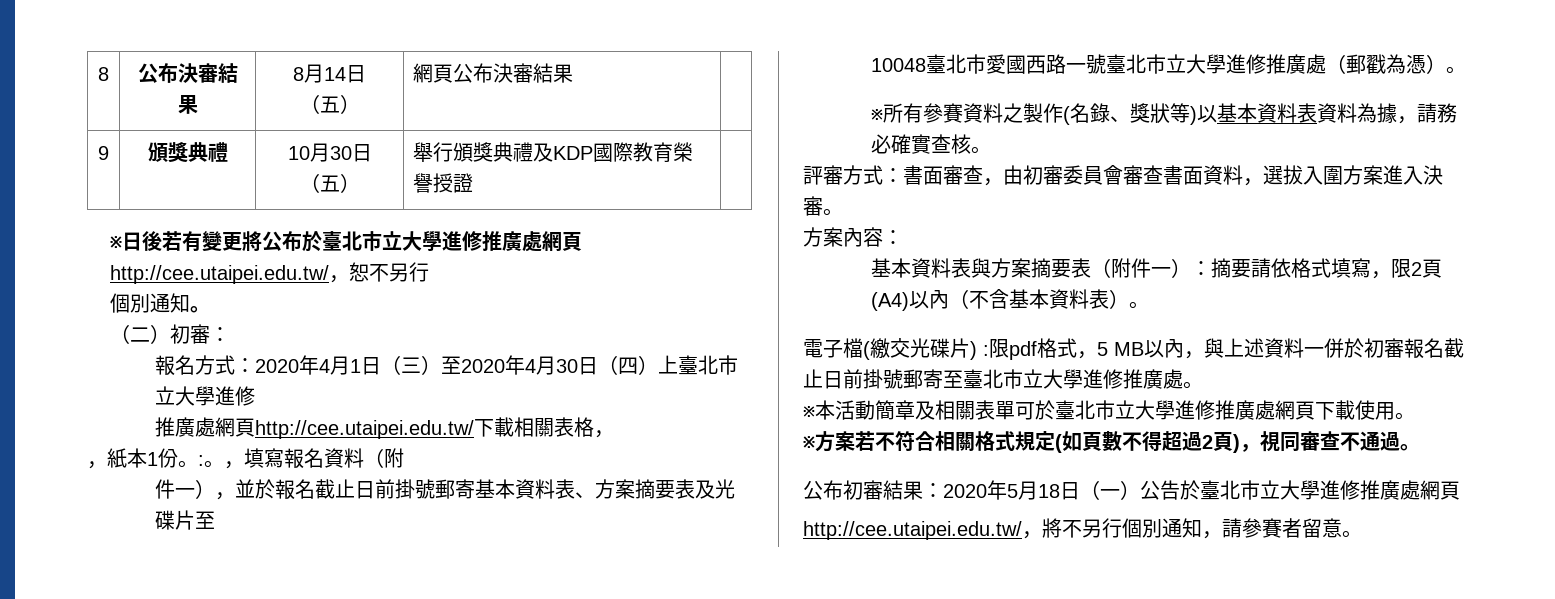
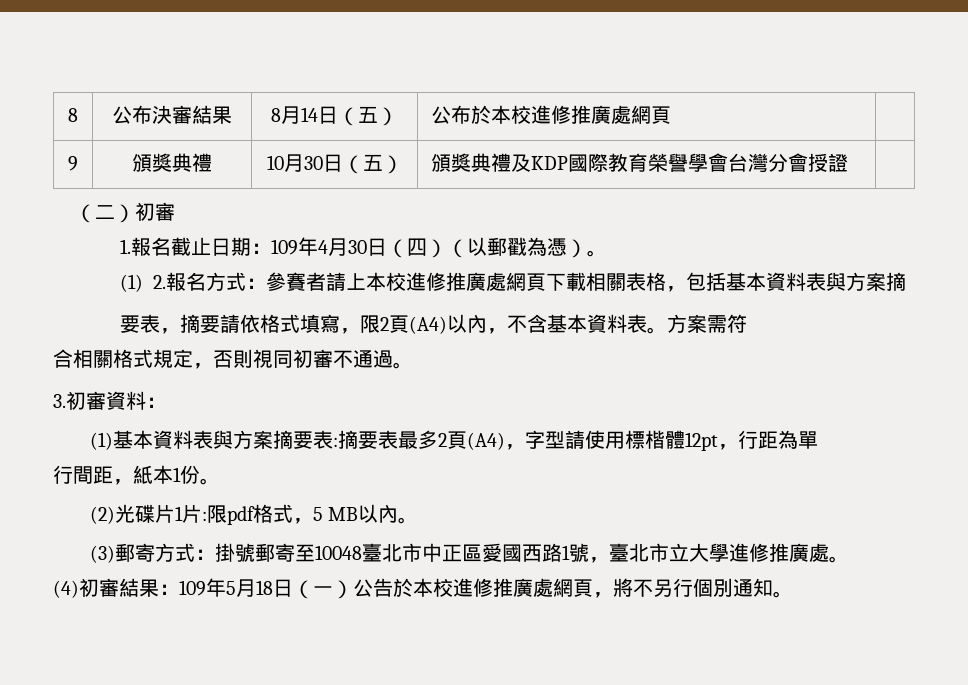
- 8 | 公布決審結果 | 8月14日（五） | 網頁公布決審結果 |
+ 8 | 公布決審結果 | 8月14日（五） | 公布於本校進修推廣處網頁 |
- 9 | 頒獎典禮 | 10月30日（五） | 舉行頒獎典禮及KDP國際教育榮譽授證 |
- ※日後若有變更將公布於臺北市立大學進修推廣處網頁http://cee.utaipei.edu.tw/，恕不另行
- 個別通知。
- （二）初審：
- 報名方式：2020年4月1日（三）至2020年4月30日（四）上臺北市立大學進修
- 推廣處網頁http://cee.utaipei.edu.tw/下載相關表格，
- ，紙本1份。:。，填寫報名資料（附
- 件一），並於報名截止日前掛號郵寄基本資料表、方案摘要表及光碟片至
- 10048臺北市愛國西路一號臺北市立大學進修推廣處（郵戳為憑）。
- ※所有參賽資料之製作(名錄、獎狀等)以基本資料表資料為據，請務必確實查核。
- 評審方式：書面審查，由初審委員會審查書面資料，選拔入圍方案進入決審。
- 方案內容：
- 基本資料表與方案摘要表（附件一）：摘要請依格式填寫，限2頁(A4)以內（不含基本資料表）。
- 電子檔(繳交光碟片) :限pdf格式，5 MB以內，與上述資料一併於初審報名截止日前掛號郵寄至臺北市立大學進修推廣處。
+ 9 | 頒獎典禮 | 10月30日（五） | 頒獎典禮及KDP國際教育榮譽學會台灣分會授證 |
+ （二）初審
+ 1.報名截止日期：109年4月30日（四）（以郵戳為憑）。
+ (1) 2.報名方式：參賽者請上本校進修推廣處網頁下載相關表格，包括基本資料表與方案摘
+ 要表，摘要請依格式填寫，限2頁(A4)以內，不含基本資料表。方案需符
+ 合相關格式規定，否則視同初審不通過。
+ 3.初審資料：
+ (1)基本資料表與方案摘要表:摘要表最多2頁(A4)，字型請使用標楷體12pt，行距為單
+ 行間距，紙本1份。
+ (2)光碟片1片:限pdf格式，5 MB以內。
+ (3)郵寄方式：掛號郵寄至10048臺北市中正區愛國西路1號，臺北市立大學進修推廣處。
- ※本活動簡章及相關表單可於臺北市立大學進修推廣處網頁下載使用。
- ※方案若不符合相關格式規定(如頁數不得超過2頁)，視同審查不通過。
- 公布初審結果：2020年5月18日（一）公告於臺北市立大學進修推廣處網頁
- http://cee.utaipei.edu.tw/，將不另行個別通知，請參賽者留意。
+ (4)初審結果：109年5月18日（一）公告於本校進修推廣處網頁，將不另行個別通知。

